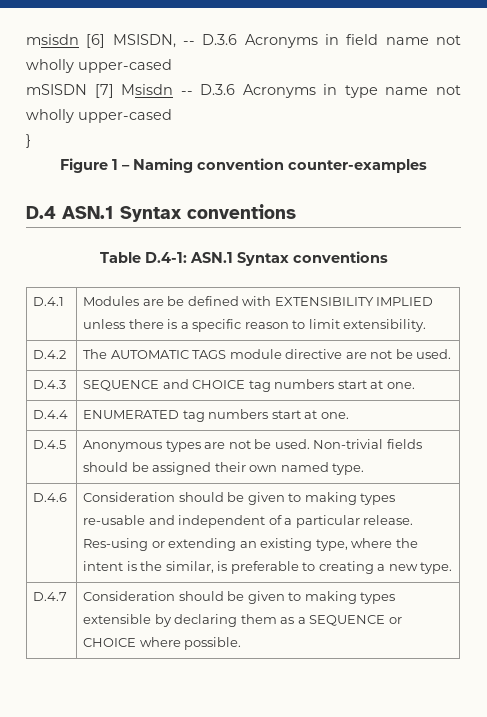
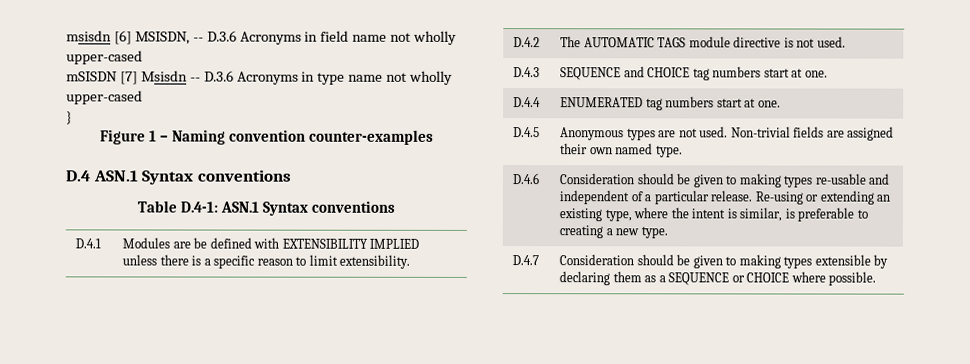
- D.4.2 | The AUTOMATIC TAGS module directive are not be used.
+ D.4.2 | The AUTOMATIC TAGS module directive is not used.
- D.4.5 | Anonymous types are not be used. Non-trivial fields should be assigned their own named type.
+ D.4.5 | Anonymous types are not used. Non-trivial fields are assigned their own named type.
- D.4.6 | Consideration should be given to making types re-usable and independent of a particular release. Res-using or extending an existing type, where the intent is the similar, is preferable to creating a new type.
+ D.4.6 | Consideration should be given to making types re-usable and independent of a particular release. Re-using or extending an existing type, where the intent is similar, is preferable to creating a new type.

